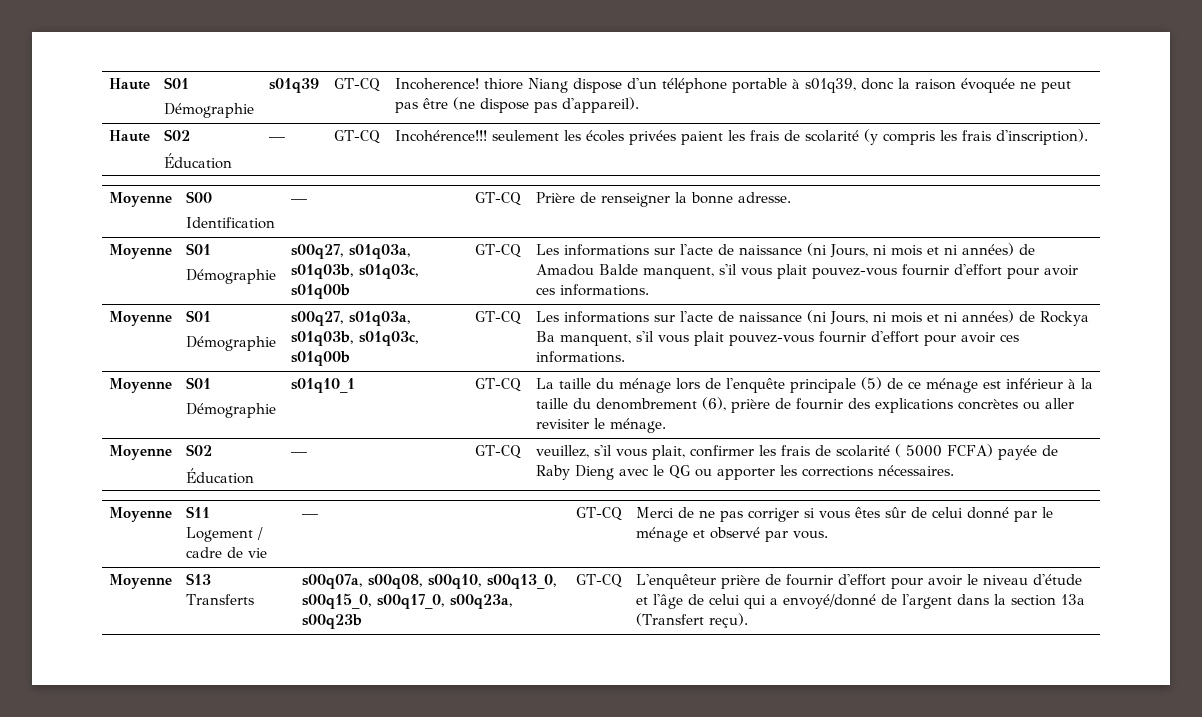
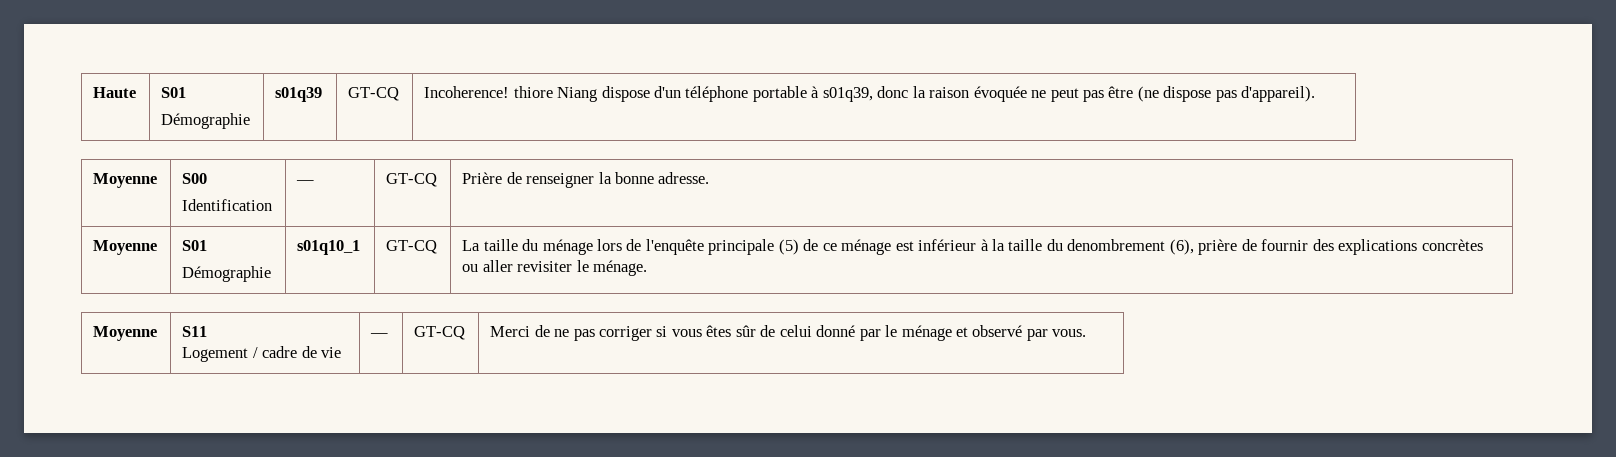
- Haute | S02
- Éducation | — | GT-CQ | Incohérence!!! seulement les écoles privées paient les frais de scolarité (y compris les frais d'inscription).
  Moyenne | S00
  Identification | — | GT-CQ | Prière de renseigner la bonne adresse.
- Moyenne | S01
- Démographie | s00q27, s01q03a, s01q03b, s01q03c, s01q00b | GT-CQ | Les informations sur l'acte de naissance (ni Jours, ni mois et ni années) de Amadou Balde manquent, s'il vous plait pouvez-vous fournir d'effort pour avoir ces informations.
- Moyenne | S01
- Démographie | s00q27, s01q03a, s01q03b, s01q03c, s01q00b | GT-CQ | Les informations sur l'acte de naissance (ni Jours, ni mois et ni années) de Rockya Ba manquent, s'il vous plait pouvez-vous fournir d'effort pour avoir ces informations.
- Moyenne | S02
- Éducation | — | GT-CQ | veuillez, s'il vous plait, confirmer les frais de scolarité ( 5000 FCFA) payée de Raby Dieng avec le QG ou apporter les corrections nécessaires.
- Moyenne | S13
- Transferts | s00q07a, s00q08, s00q10, s00q13_0, s00q15_0, s00q17_0, s00q23a, s00q23b | GT-CQ | L'enquêteur prière de fournir d'effort pour avoir le niveau d'étude et l'âge de celui qui a envoyé/donné de l'argent dans la section 13a (Transfert reçu).

